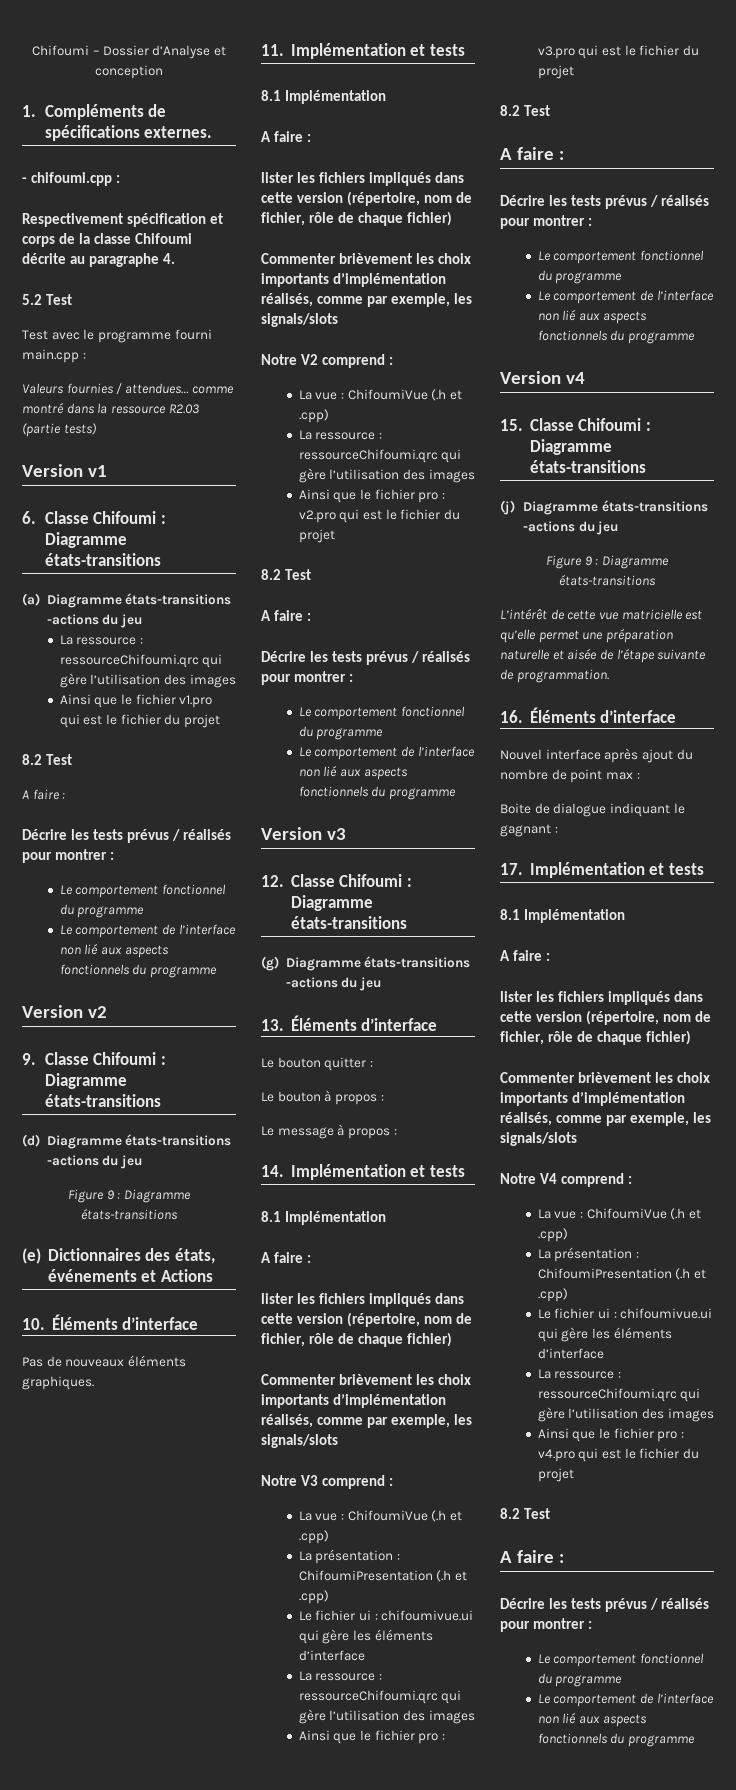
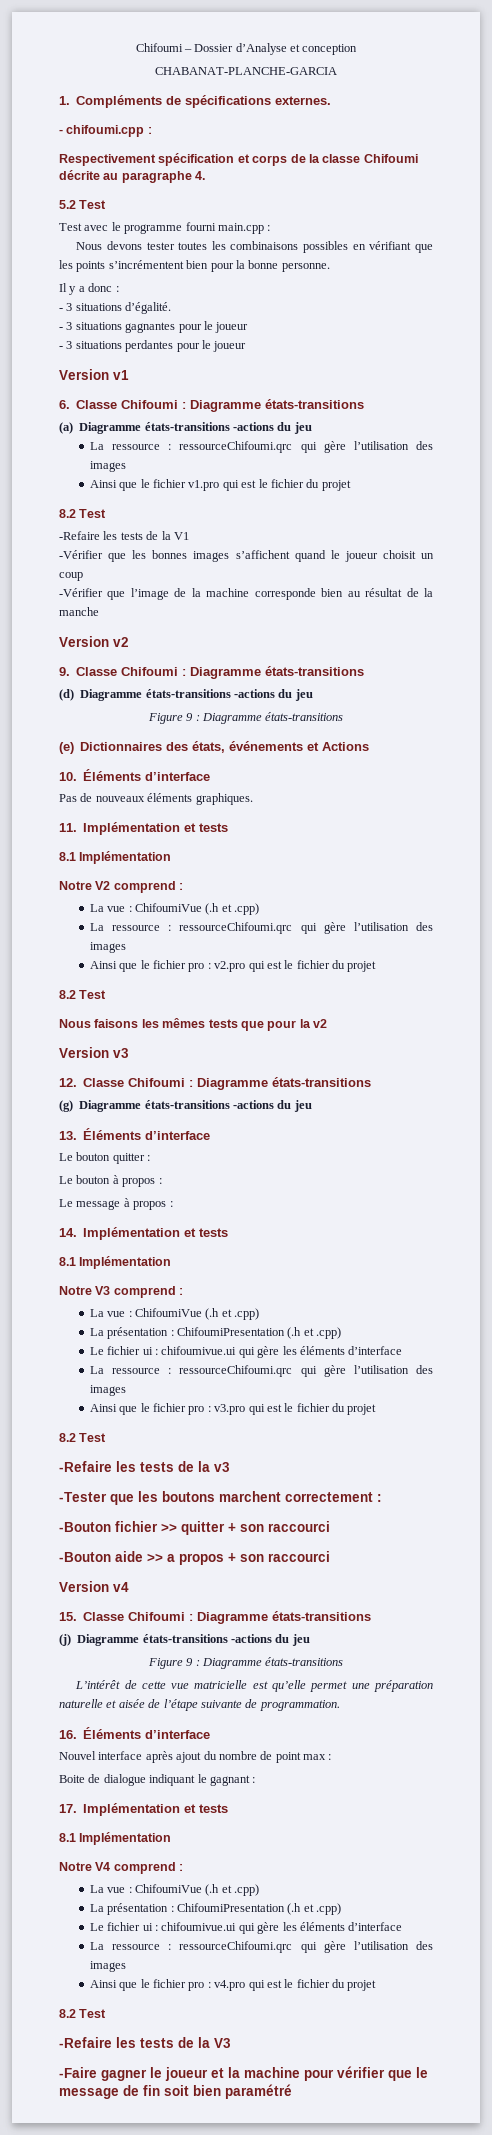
+ CHABANAT-PLANCHE-GARCIA
- Valeurs fournies / attendues… comme montré dans la ressource R2.03 (partie tests)
+ Nous devons tester toutes les combinaisons possibles en vérifiant que les points s’incrémentent bien pour la bonne personne.
+ Il y a donc :
+ - 3 situations d’égalité.
+ - 3 situations gagnantes pour le joueur
+ - 3 situations perdantes pour le joueur
  Ainsi que le fichier v1.pro qui est le fichier du projet
  8.2 Test
- A faire :
- Décrire les tests prévus / réalisés pour montrer :
- Le comportement fonctionnel du programme
- Le comportement de l’interface non lié aux aspects fonctionnels du programme
+ -Refaire les tests de la V1
+ -Vérifier que les bonnes images s’affichent quand le joueur choisit un coup
+ -Vérifier que l’image de la machine corresponde bien au résultat de la manche
  11. Implémentation et tests
  8.1 Implémentation
- A faire :
- lister les fichiers impliqués dans cette version (répertoire, nom de fichier, rôle de chaque fichier)
- Commenter brièvement les choix importants d’implémentation réalisés, comme par exemple, les signals/slots
  Ainsi que le fichier pro : v2.pro qui est le fichier du projet
  8.2 Test
- A faire :
- Décrire les tests prévus / réalisés pour montrer :
- Le comportement fonctionnel du programme
- Le comportement de l’interface non lié aux aspects fonctionnels du programme
+ Nous faisons les mêmes tests que pour la v2
  14. Implémentation et tests
  8.1 Implémentation
- A faire :
- lister les fichiers impliqués dans cette version (répertoire, nom de fichier, rôle de chaque fichier)
- Commenter brièvement les choix importants d’implémentation réalisés, comme par exemple, les signals/slots
  Ainsi que le fichier pro : v3.pro qui est le fichier du projet
  8.2 Test
- A faire :
- Décrire les tests prévus / réalisés pour montrer :
- Le comportement fonctionnel du programme
- Le comportement de l’interface non lié aux aspects fonctionnels du programme
+ -Refaire les tests de la v3
+ -Tester que les boutons marchent correctement :
+ -Bouton fichier >> quitter + son raccourci
+ -Bouton aide >> a propos + son raccourci
  17. Implémentation et tests
  8.1 Implémentation
- A faire :
- lister les fichiers impliqués dans cette version (répertoire, nom de fichier, rôle de chaque fichier)
- Commenter brièvement les choix importants d’implémentation réalisés, comme par exemple, les signals/slots
  Ainsi que le fichier pro : v4.pro qui est le fichier du projet
  8.2 Test
- A faire :
- Décrire les tests prévus / réalisés pour montrer :
- Le comportement fonctionnel du programme
- Le comportement de l’interface non lié aux aspects fonctionnels du programme
+ -Refaire les tests de la V3
+ -Faire gagner le joueur et la machine pour vérifier que le message de fin soit bien paramétré

